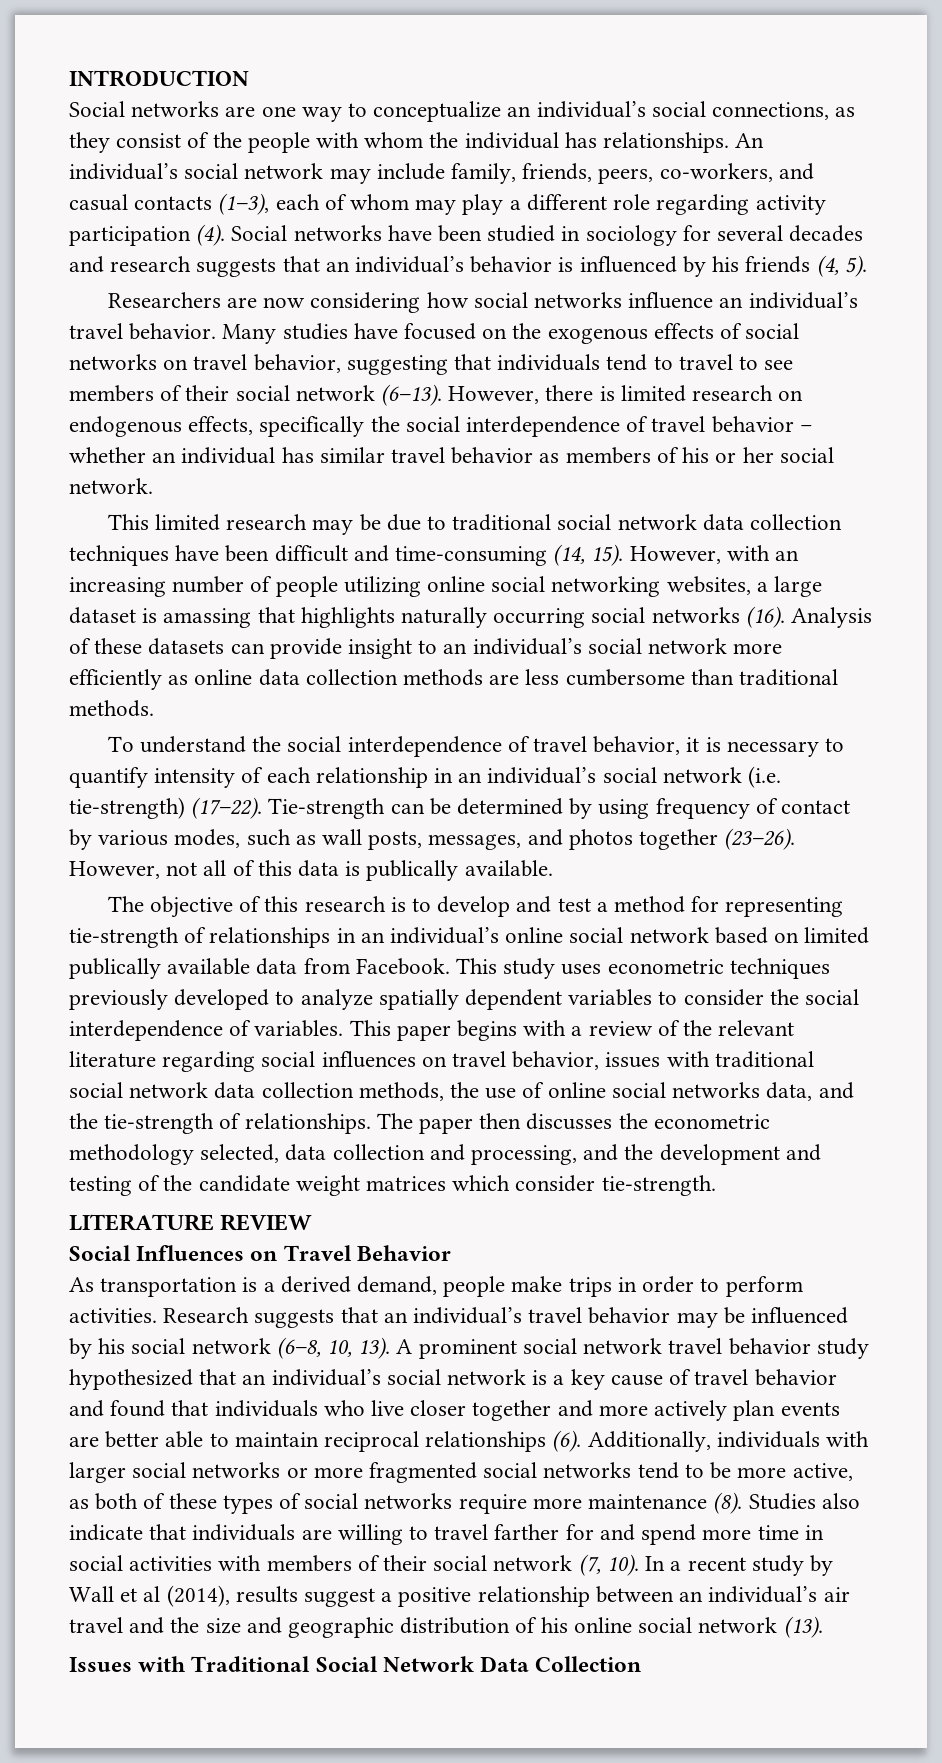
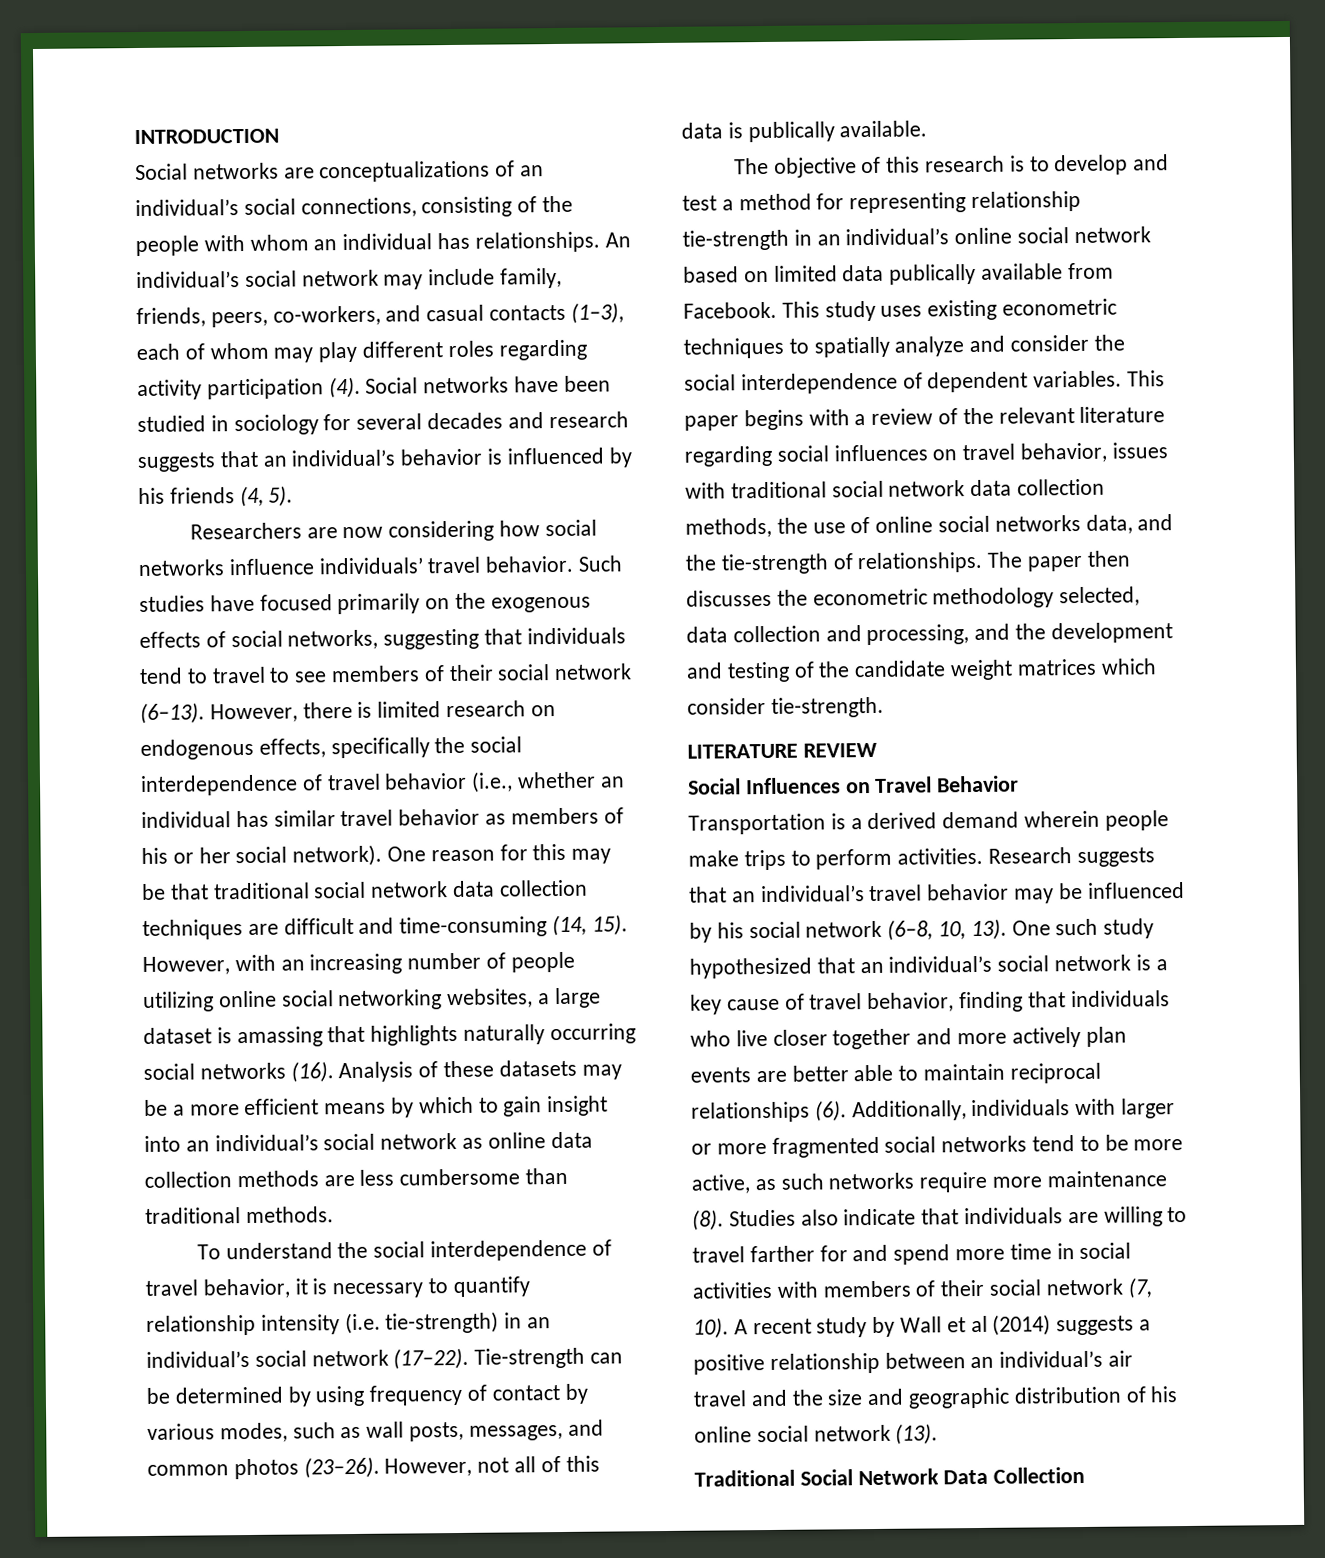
- Social networks are one way to conceptualize an individual’s social connections, as they consist of the people with whom the individual has relationships.
+ Social networks are conceptualizations of an individual’s social connections, consisting of the people with whom an individual has relationships.
- An individual’s social network may include family, friends, peers, co-workers, and casual contacts (1–3), each of whom may play a different role regarding activity participation (4).
+ An individual’s social network may include family, friends, peers, co-workers, and casual contacts (1–3), each of whom may play different roles regarding activity participation (4).
- Researchers are now considering how social networks influence an individual’s travel behavior.
+ Researchers are now considering how social networks influence individuals’ travel behavior.
- Many studies have focused on the exogenous effects of social networks on travel behavior, suggesting that individuals tend to travel to see members of their social network (6–13).
+ Such studies have focused primarily on the exogenous effects of social networks, suggesting that individuals tend to travel to see members of their social network (6–13).
- However, there is limited research on endogenous effects, specifically the social interdependence of travel behavior – whether an individual has similar travel behavior as members of his or her social network.
- This limited research may be due to traditional social network data collection techniques have been difficult and time-consuming (14, 15).
+ However, there is limited research on endogenous effects, specifically the social interdependence of travel behavior (i.e., whether an individual has similar travel behavior as members of his or her social network). One reason for this may be that traditional social network data collection techniques are difficult and time-consuming (14, 15).
- Analysis of these datasets can provide insight to an individual’s social network more efficiently as online data collection methods are less cumbersome than traditional methods.
+ Analysis of these datasets may be a more efficient means by which to gain insight into an individual’s social network as online data collection methods are less cumbersome than traditional methods.
- To understand the social interdependence of travel behavior, it is necessary to quantify intensity of each relationship in an individual’s social network (i.e. tie-strength) (17–22).
+ To understand the social interdependence of travel behavior, it is necessary to quantify relationship intensity (i.e. tie-strength) in an individual’s social network (17–22).
- Tie-strength can be determined by using frequency of contact by various modes, such as wall posts, messages, and photos together (23–26).
+ Tie-strength can be determined by using frequency of contact by various modes, such as wall posts, messages, and common photos (23–26).
- The objective of this research is to develop and test a method for representing tie-strength of relationships in an individual’s online social network based on limited publically available data from Facebook.
+ The objective of this research is to develop and test a method for representing relationship tie-strength in an individual’s online social network based on limited data publically available from Facebook.
- This study uses econometric techniques previously developed to analyze spatially dependent variables to consider the social interdependence of variables.
+ This study uses existing econometric techniques to spatially analyze and consider the social interdependence of dependent variables.
- As transportation is a derived demand, people make trips in order to perform activities.
+ Transportation is a derived demand wherein people make trips to perform activities.
- A prominent social network travel behavior study hypothesized that an individual’s social network is a key cause of travel behavior and found that individuals who live closer together and more actively plan events are better able to maintain reciprocal relationships (6).
+ One such study hypothesized that an individual’s social network is a key cause of travel behavior, finding that individuals who live closer together and more actively plan events are better able to maintain reciprocal relationships (6).
- Additionally, individuals with larger social networks or more fragmented social networks tend to be more active, as both of these types of social networks require more maintenance (8).
+ Additionally, individuals with larger or more fragmented social networks tend to be more active, as such networks require more maintenance (8).
- In a recent study by Wall et al (2014), results suggest a positive relationship between an individual’s air travel and the size and geographic distribution of his online social network (13).
+ A recent study by Wall et al (2014) suggests a positive relationship between an individual’s air travel and the size and geographic distribution of his online social network (13).
- Issues with Traditional Social Network Data Collection
+ Traditional Social Network Data Collection

